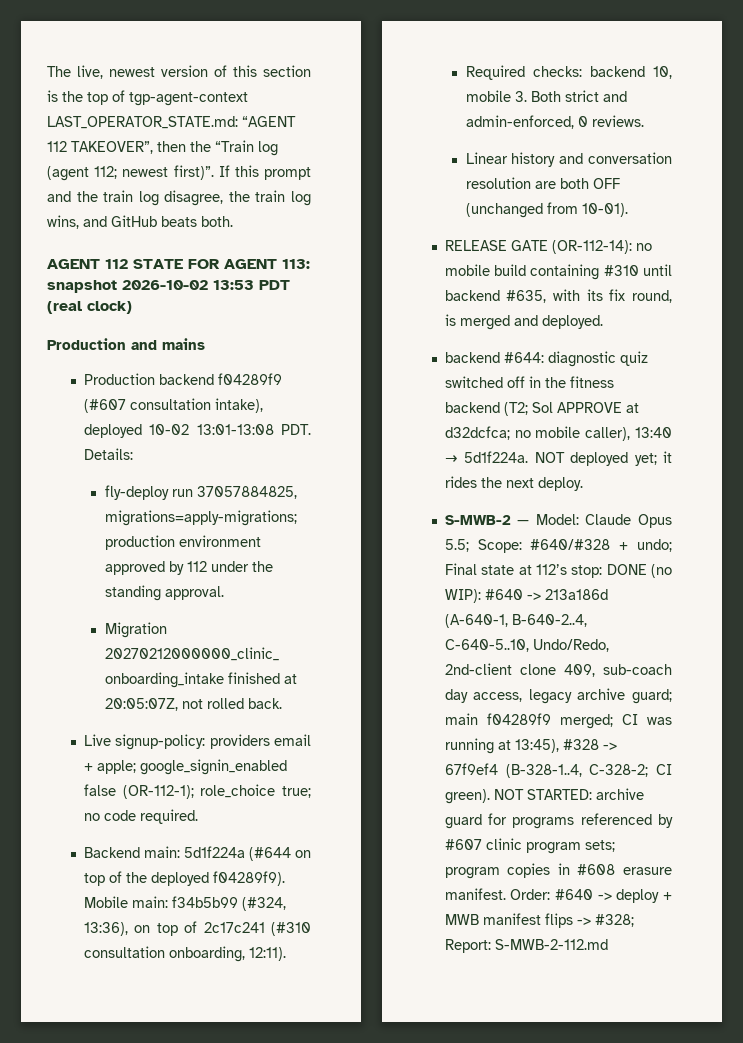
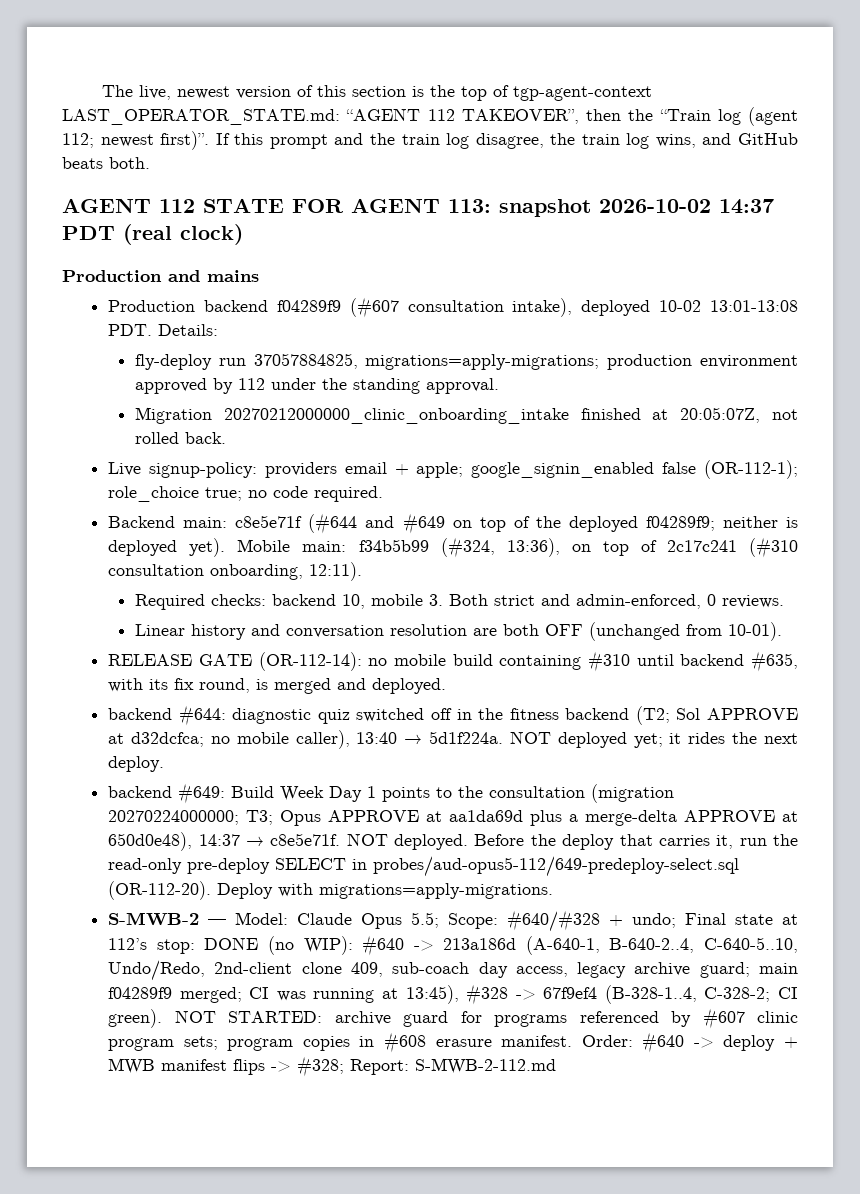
- AGENT 112 STATE FOR AGENT 113: snapshot 2026-10-02 13:53 PDT (real clock)
+ AGENT 112 STATE FOR AGENT 113: snapshot 2026-10-02 14:37 PDT (real clock)
- Backend main: 5d1f224a (#644 on top of the deployed f04289f9).
+ Backend main: c8e5e71f (#644 and #649 on top of the deployed f04289f9; neither is deployed yet).
+ backend #649: Build Week Day 1 points to the consultation (migration 20270224000000; T3; Opus APPROVE at aa1da69d plus a merge-delta APPROVE at 650d0e48), 14:37 → c8e5e71f. NOT deployed. Before the deploy that carries it, run the read-only pre-deploy SELECT in probes/aud-opus5-112/649-predeploy-select.sql (OR-112-20). Deploy with migrations=apply-migrations.

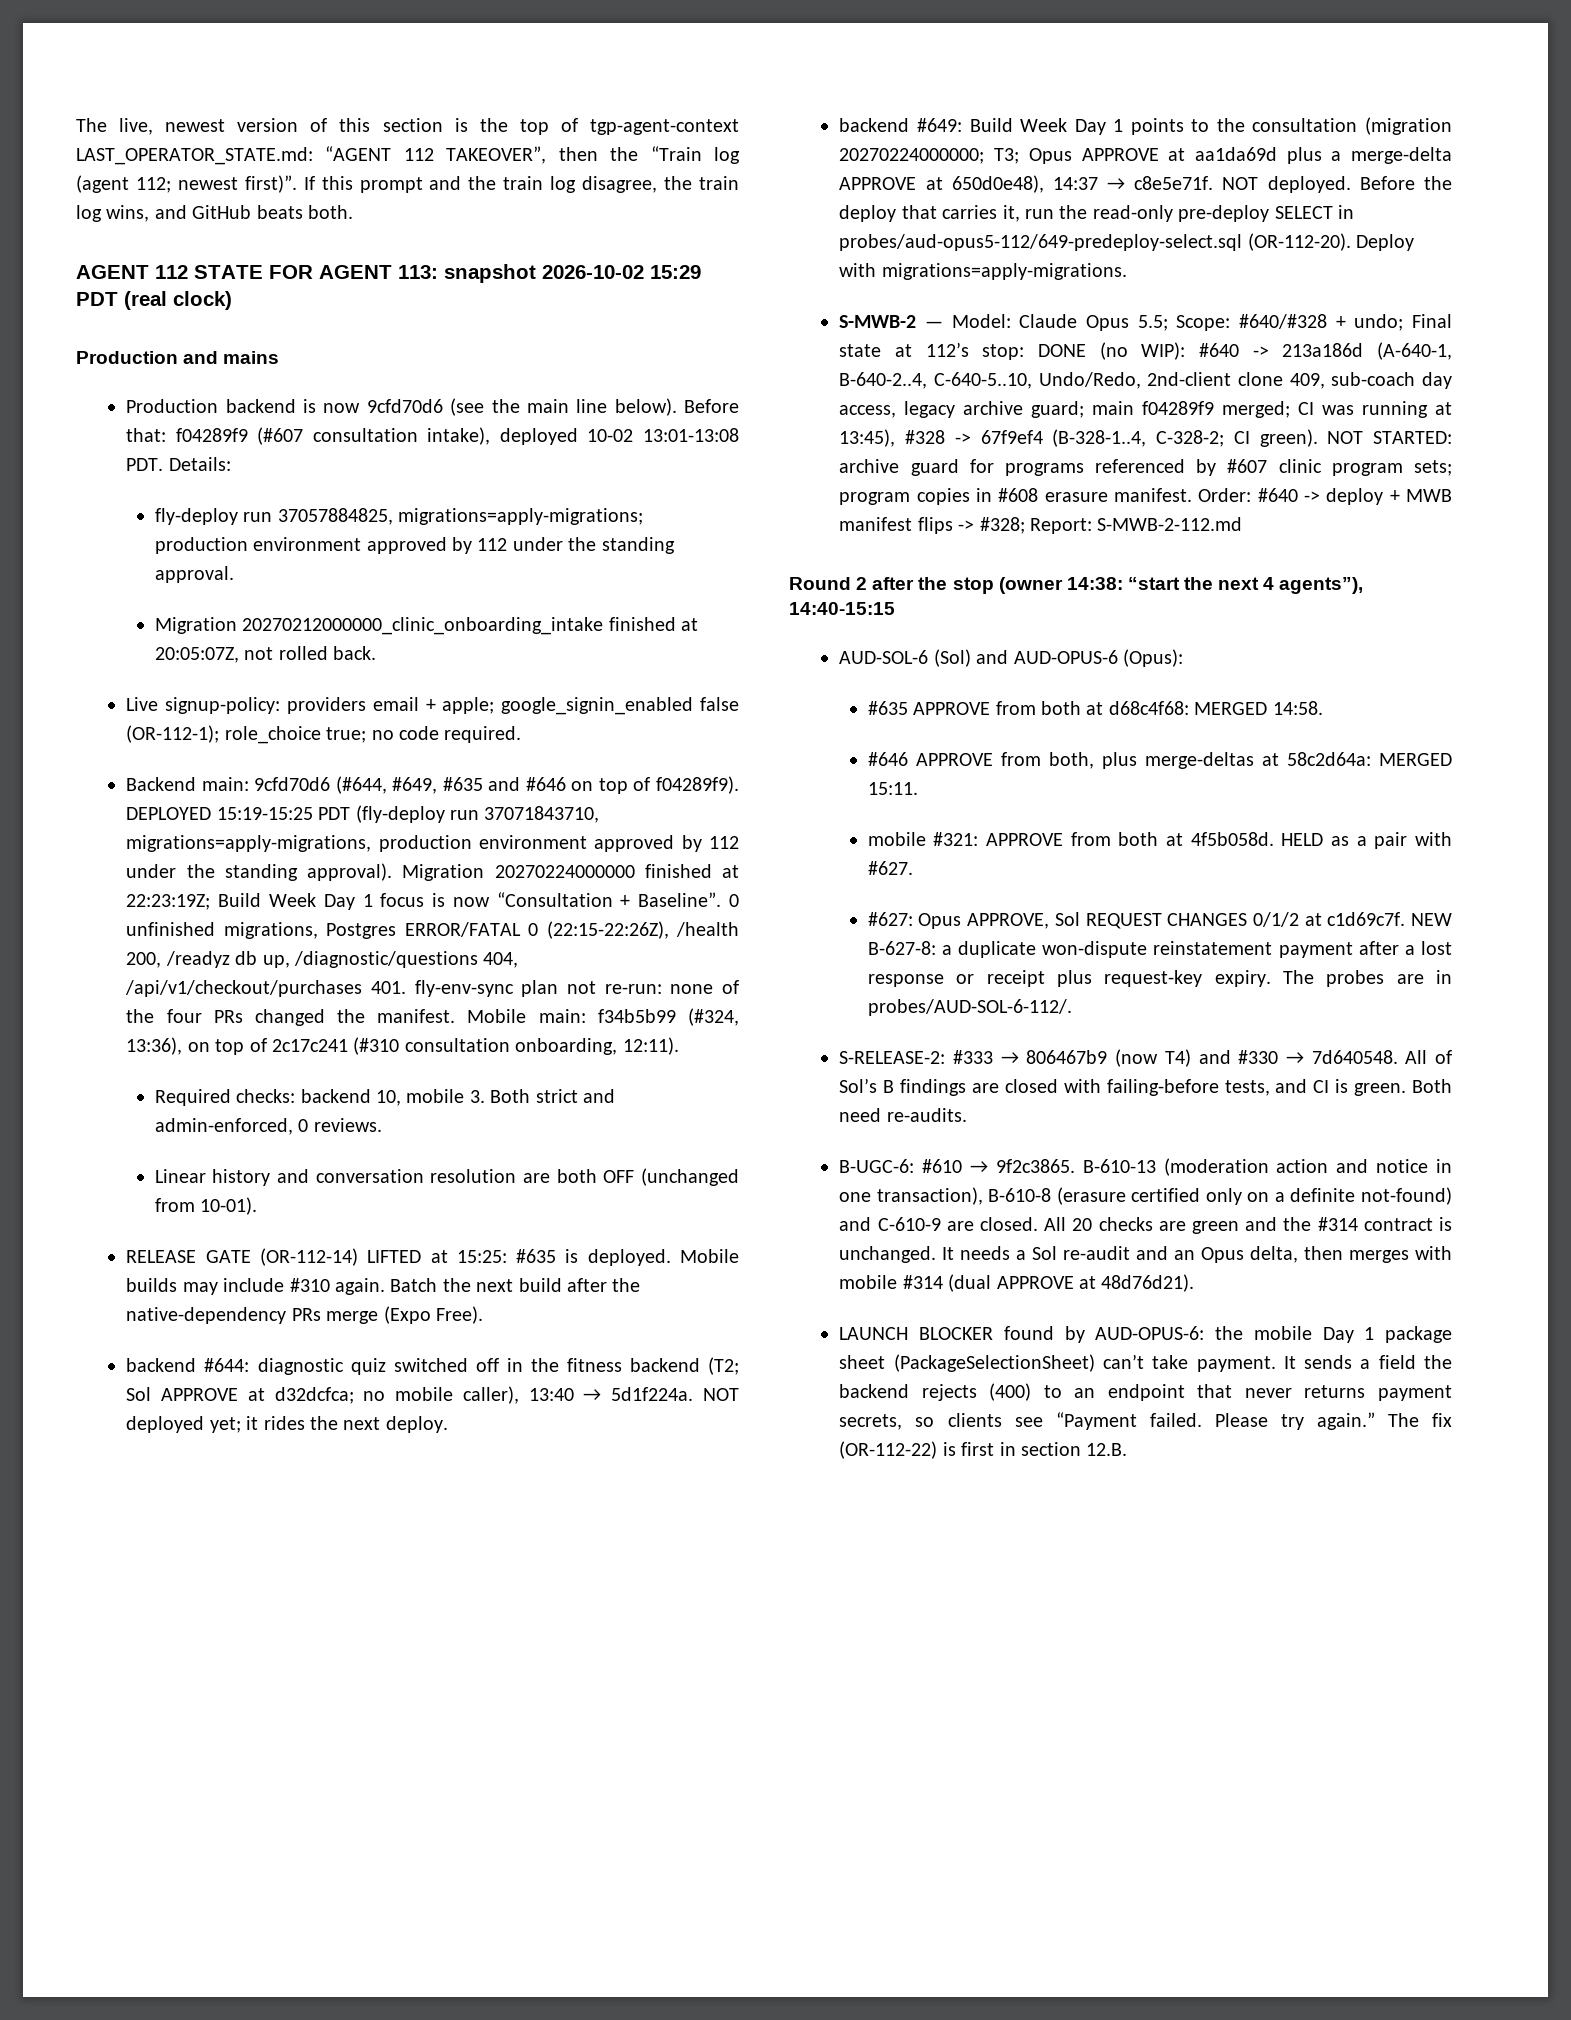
- AGENT 112 STATE FOR AGENT 113: snapshot 2026-10-02 14:37 PDT (real clock)
+ AGENT 112 STATE FOR AGENT 113: snapshot 2026-10-02 15:29 PDT (real clock)
- Production backend f04289f9 (#607 consultation intake), deployed 10-02 13:01-13:08 PDT. Details:
+ Production backend is now 9cfd70d6 (see the main line below). Before that: f04289f9 (#607 consultation intake), deployed 10-02 13:01-13:08 PDT. Details:
- Backend main: c8e5e71f (#644 and #649 on top of the deployed f04289f9; neither is deployed yet).
+ Backend main: 9cfd70d6 (#644, #649, #635 and #646 on top of f04289f9). DEPLOYED 15:19-15:25 PDT (fly-deploy run 37071843710, migrations=apply-migrations, production environment approved by 112 under the standing approval). Migration 20270224000000 finished at 22:23:19Z; Build Week Day 1 focus is now “Consultation + Baseline”. 0 unfinished migrations, Postgres ERROR/FATAL 0 (22:15-22:26Z), /health 200, /readyz db up, /diagnostic/questions 404, /api/v1/checkout/purchases 401. fly-env-sync plan not re-run: none of the four PRs changed the manifest.
- RELEASE GATE (OR-112-14): no mobile build containing #310 until backend #635, with its fix round, is merged and deployed.
+ RELEASE GATE (OR-112-14) LIFTED at 15:25: #635 is deployed. Mobile builds may include #310 again. Batch the next build after the native-dependency PRs merge (Expo Free).
+ Round 2 after the stop (owner 14:38: “start the next 4 agents”), 14:40-15:15
+ AUD-SOL-6 (Sol) and AUD-OPUS-6 (Opus):
+ #635 APPROVE from both at d68c4f68: MERGED 14:58.
+ #646 APPROVE from both, plus merge-deltas at 58c2d64a: MERGED 15:11.
+ mobile #321: APPROVE from both at 4f5b058d. HELD as a pair with #627.
+ #627: Opus APPROVE, Sol REQUEST CHANGES 0/1/2 at c1d69c7f. NEW B-627-8: a duplicate won-dispute reinstatement payment after a lost response or receipt plus request-key expiry. The probes are in probes/AUD-SOL-6-112/.
+ S-RELEASE-2: #333 → 806467b9 (now T4) and #330 → 7d640548. All of Sol’s B findings are closed with failing-before tests, and CI is green. Both need re-audits.
+ B-UGC-6: #610 → 9f2c3865. B-610-13 (moderation action and notice in one transaction), B-610-8 (erasure certified only on a definite not-found) and C-610-9 are closed. All 20 checks are green and the #314 contract is unchanged. It needs a Sol re-audit and an Opus delta, then merges with mobile #314 (dual APPROVE at 48d76d21).
+ LAUNCH BLOCKER found by AUD-OPUS-6: the mobile Day 1 package sheet (PackageSelectionSheet) can’t take payment. It sends a field the backend rejects (400) to an endpoint that never returns payment secrets, so clients see “Payment failed. Please try again.” The fix (OR-112-22) is first in section 12.B.

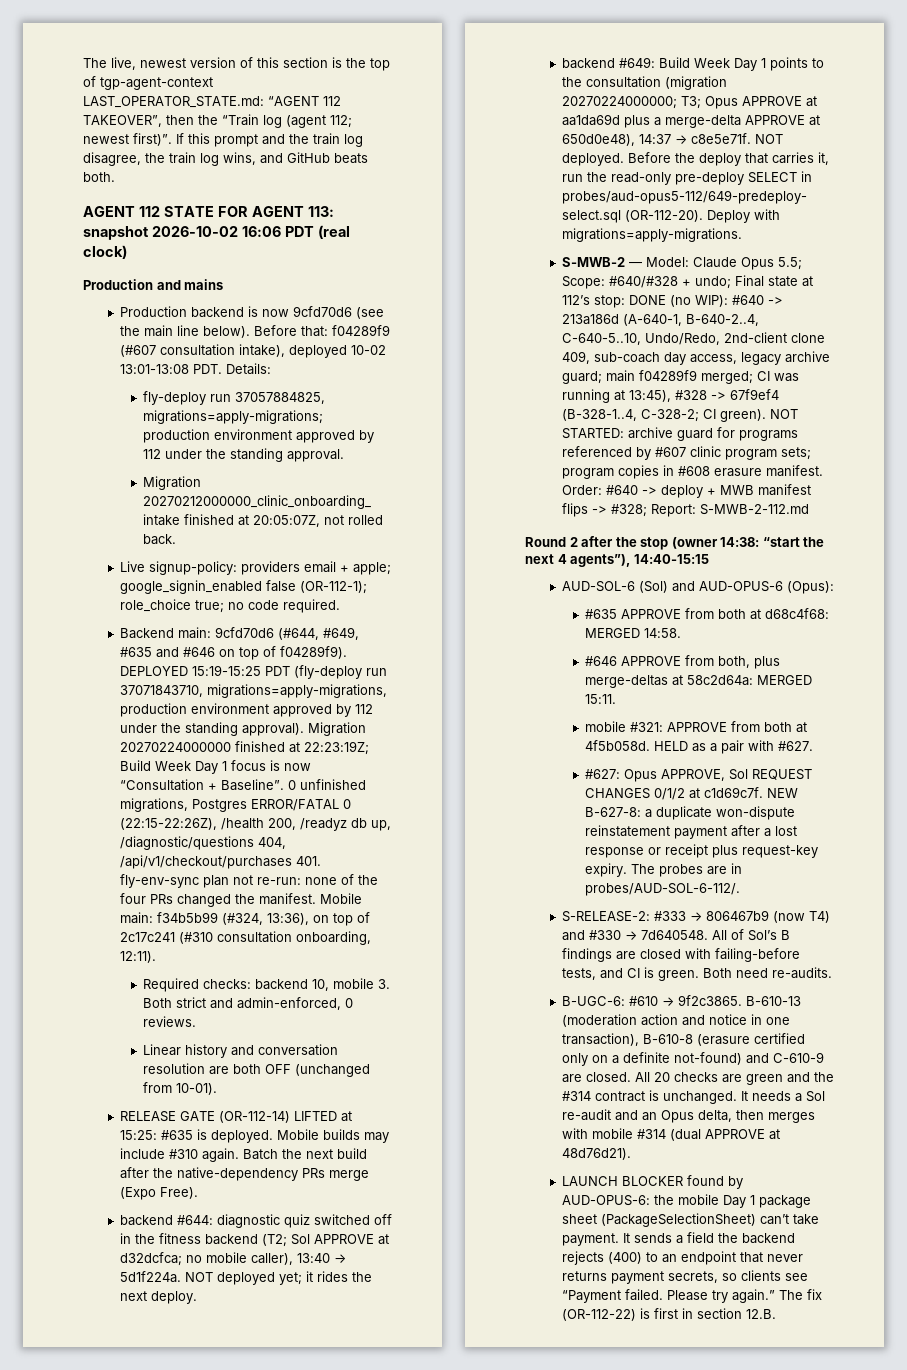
- AGENT 112 STATE FOR AGENT 113: snapshot 2026-10-02 15:29 PDT (real clock)
+ AGENT 112 STATE FOR AGENT 113: snapshot 2026-10-02 16:06 PDT (real clock)

